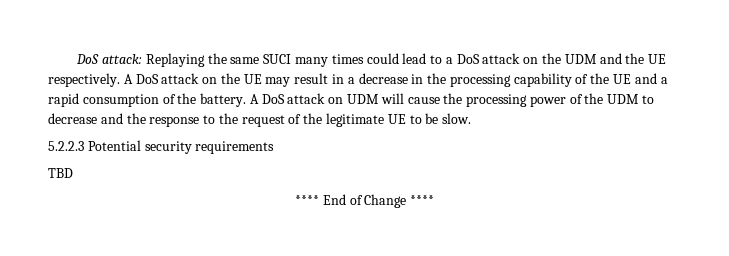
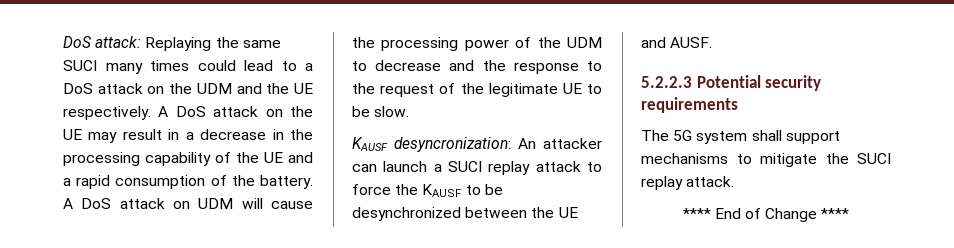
+ KAUSF desyncronization: An attacker can launch a SUCI replay attack to force the KAUSF to be desynchronized between the UE and AUSF.
  5.2.2.3 Potential security requirements
- TBD
+ The 5G system shall support mechanisms to mitigate the SUCI replay attack.

